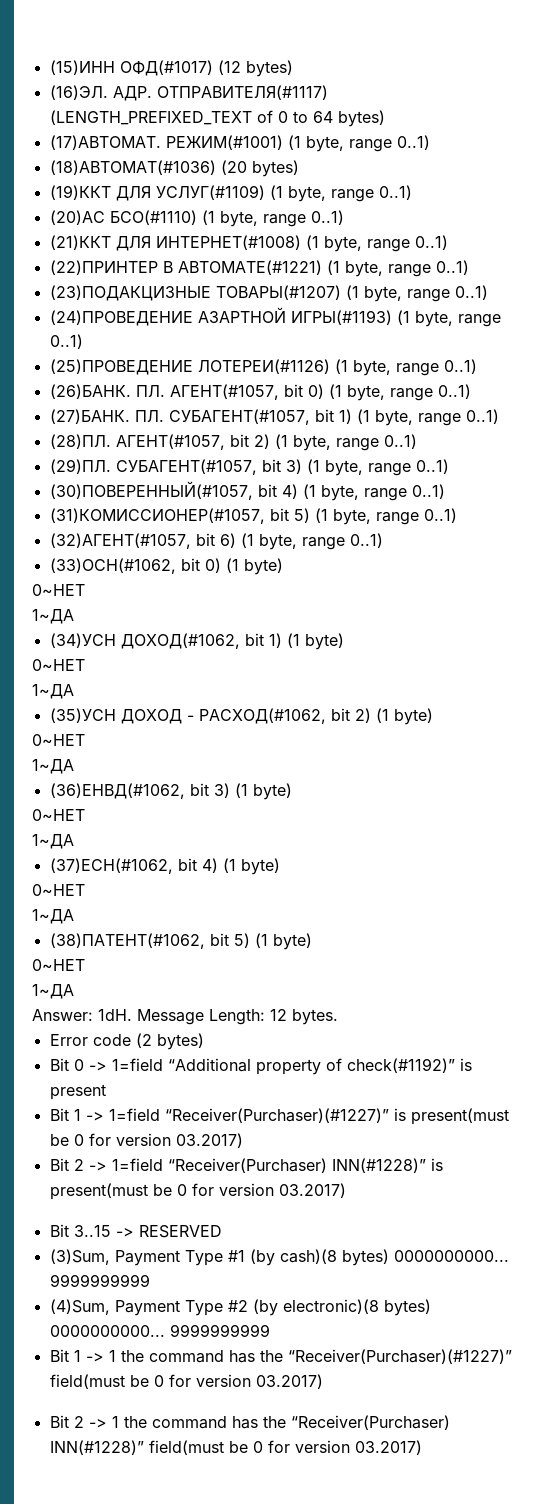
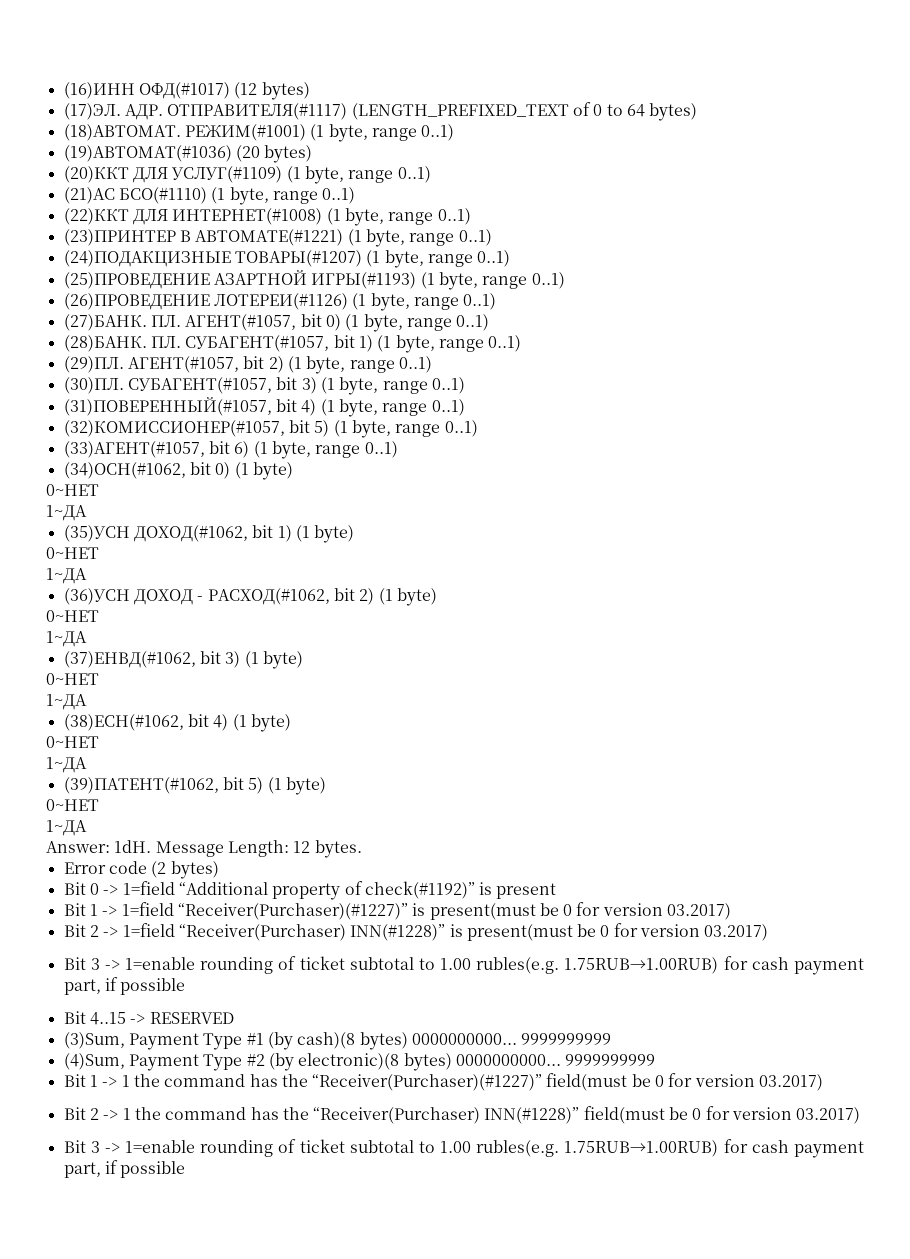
- (15)ИНН ОФД(#1017) (12 bytes)
+ (16)ИНН ОФД(#1017) (12 bytes)
- (16)ЭЛ.
+ (17)ЭЛ.
- (17)АВТОМАТ.
+ (18)АВТОМАТ.
- (18)АВТОМАТ(#1036) (20 bytes)
+ (19)АВТОМАТ(#1036) (20 bytes)
- (19)ККТ ДЛЯ УСЛУГ(#1109) (1 byte, range 0..1)
+ (20)ККТ ДЛЯ УСЛУГ(#1109) (1 byte, range 0..1)
- (20)АС БСО(#1110) (1 byte, range 0..1)
+ (21)АС БСО(#1110) (1 byte, range 0..1)
- (21)ККТ ДЛЯ ИНТЕРНЕТ(#1008) (1 byte, range 0..1)
+ (22)ККТ ДЛЯ ИНТЕРНЕТ(#1008) (1 byte, range 0..1)
- (22)ПРИНТЕР В АВТОМАТЕ(#1221) (1 byte, range 0..1)
+ (23)ПРИНТЕР В АВТОМАТЕ(#1221) (1 byte, range 0..1)
- (23)ПОДАКЦИЗНЫЕ ТОВАРЫ(#1207) (1 byte, range 0..1)
+ (24)ПОДАКЦИЗНЫЕ ТОВАРЫ(#1207) (1 byte, range 0..1)
- (24)ПРОВЕДЕНИЕ АЗАРТНОЙ ИГРЫ(#1193) (1 byte, range 0..1)
+ (25)ПРОВЕДЕНИЕ АЗАРТНОЙ ИГРЫ(#1193) (1 byte, range 0..1)
- (25)ПРОВЕДЕНИЕ ЛОТЕРЕИ(#1126) (1 byte, range 0..1)
+ (26)ПРОВЕДЕНИЕ ЛОТЕРЕИ(#1126) (1 byte, range 0..1)
- (26)БАНК.
+ (27)БАНК.
- (27)БАНК.
+ (28)БАНК.
- (28)ПЛ.
+ (29)ПЛ.
- (29)ПЛ.
+ (30)ПЛ.
- (30)ПОВЕРЕННЫЙ(#1057, bit 4) (1 byte, range 0..1)
+ (31)ПОВЕРЕННЫЙ(#1057, bit 4) (1 byte, range 0..1)
- (31)КОМИССИОНЕР(#1057, bit 5) (1 byte, range 0..1)
+ (32)КОМИССИОНЕР(#1057, bit 5) (1 byte, range 0..1)
- (32)АГЕНТ(#1057, bit 6) (1 byte, range 0..1)
+ (33)АГЕНТ(#1057, bit 6) (1 byte, range 0..1)
- (33)ОСН(#1062, bit 0) (1 byte)
+ (34)ОСН(#1062, bit 0) (1 byte)
- (34)УСН ДОХОД(#1062, bit 1) (1 byte)
+ (35)УСН ДОХОД(#1062, bit 1) (1 byte)
- (35)УСН ДОХОД - РАСХОД(#1062, bit 2) (1 byte)
+ (36)УСН ДОХОД - РАСХОД(#1062, bit 2) (1 byte)
- (36)ЕНВД(#1062, bit 3) (1 byte)
+ (37)ЕНВД(#1062, bit 3) (1 byte)
- (37)ЕСН(#1062, bit 4) (1 byte)
+ (38)ЕСН(#1062, bit 4) (1 byte)
- (38)ПАТЕНТ(#1062, bit 5) (1 byte)
+ (39)ПАТЕНТ(#1062, bit 5) (1 byte)
  Bit 2 -> 1=field “Receiver(Purchaser) INN(#1228)” is present(must be 0 for version 03.2017)
- Bit 3..15 -> RESERVED
+ Bit 3 -> 1=enable rounding of ticket subtotal to 1.00 rubles(e.g. 1.75RUB→1.00RUB) for cash payment part, if possible
+ Bit 4..15 -> RESERVED
  Bit 2 -> 1 the command has the “Receiver(Purchaser) INN(#1228)” field(must be 0 for version 03.2017)
+ Bit 3 -> 1=enable rounding of ticket subtotal to 1.00 rubles(e.g. 1.75RUB→1.00RUB) for cash payment part, if possible

